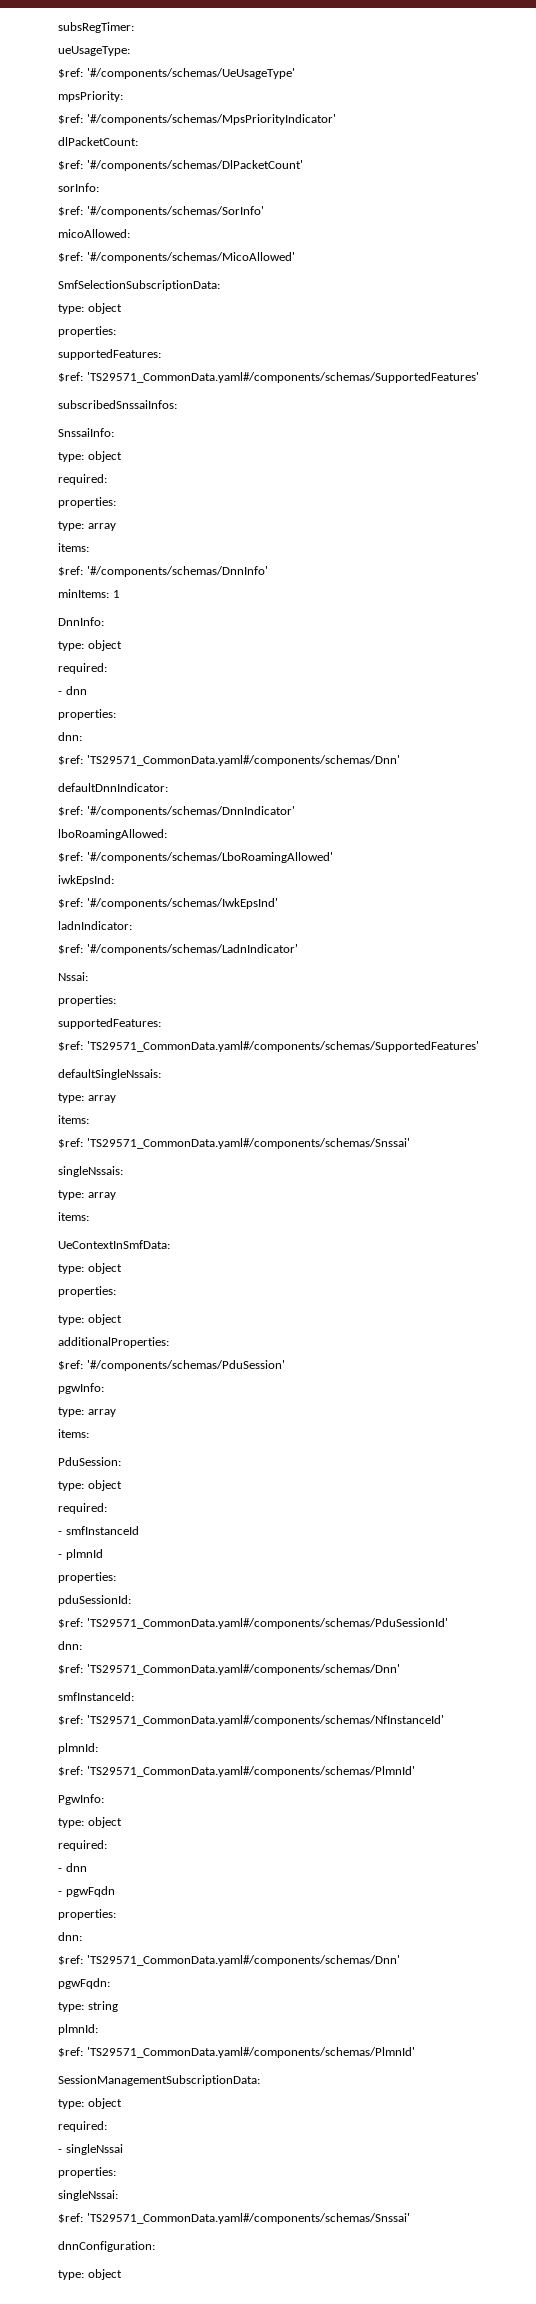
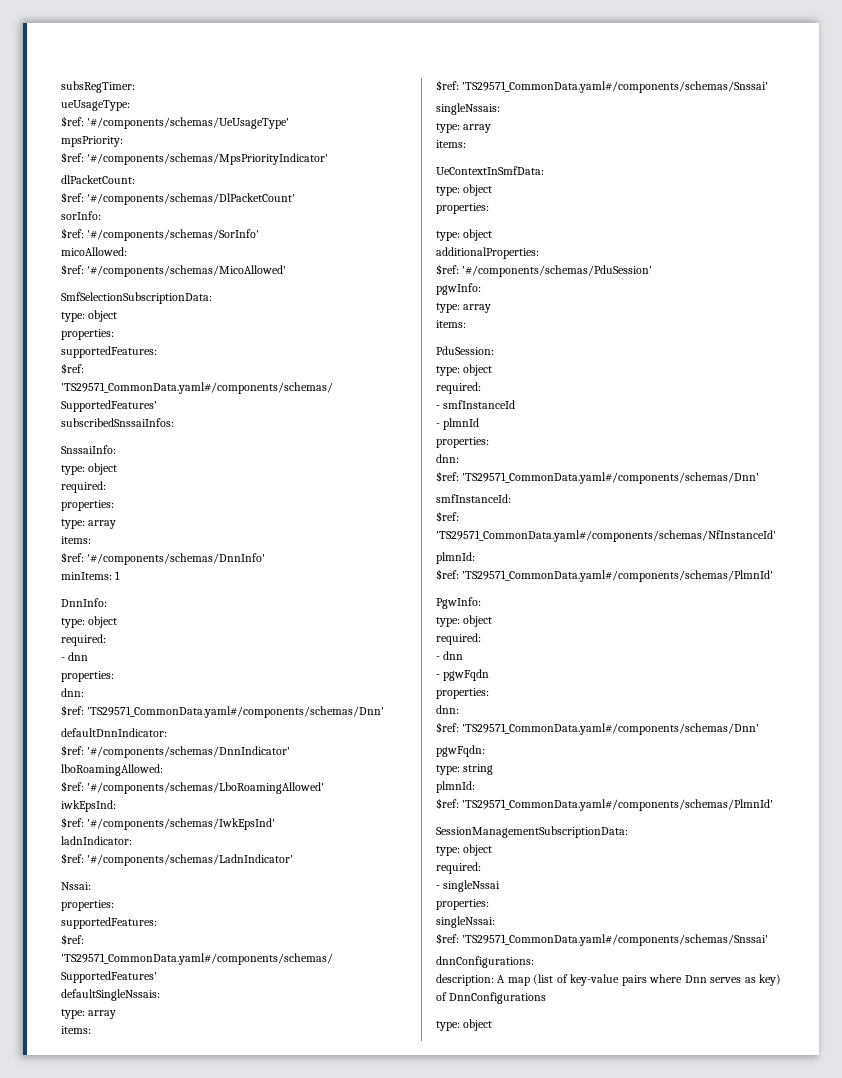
- pduSessionId:
- $ref: 'TS29571_CommonData.yaml#/components/schemas/PduSessionId'
- dnnConfiguration:
+ dnnConfigurations:
+ description: A map (list of key-value pairs where Dnn serves as key) of DnnConfigurations

